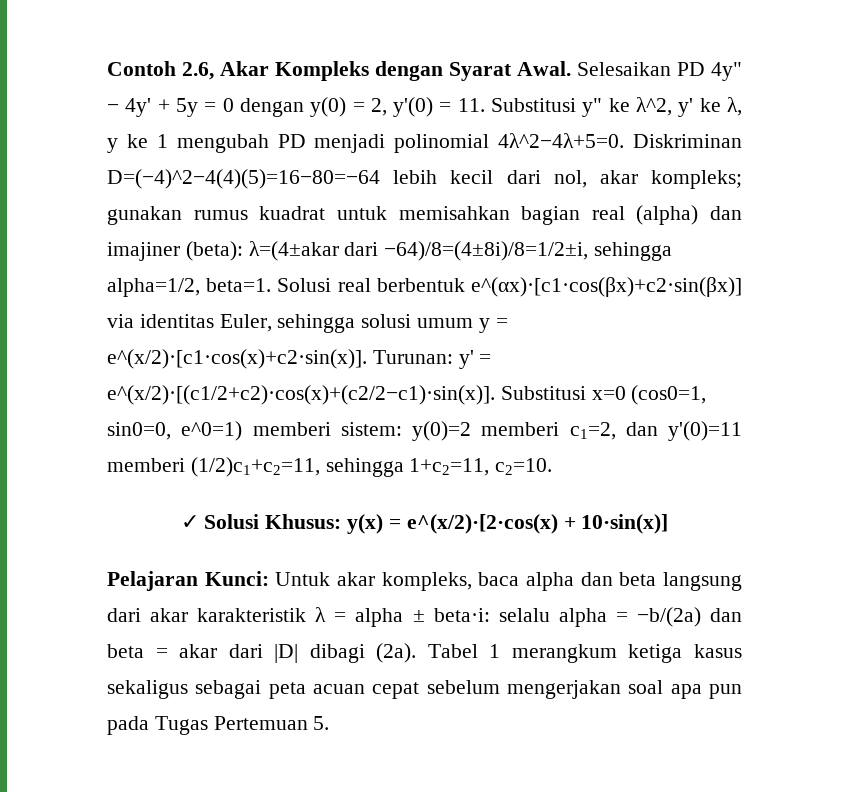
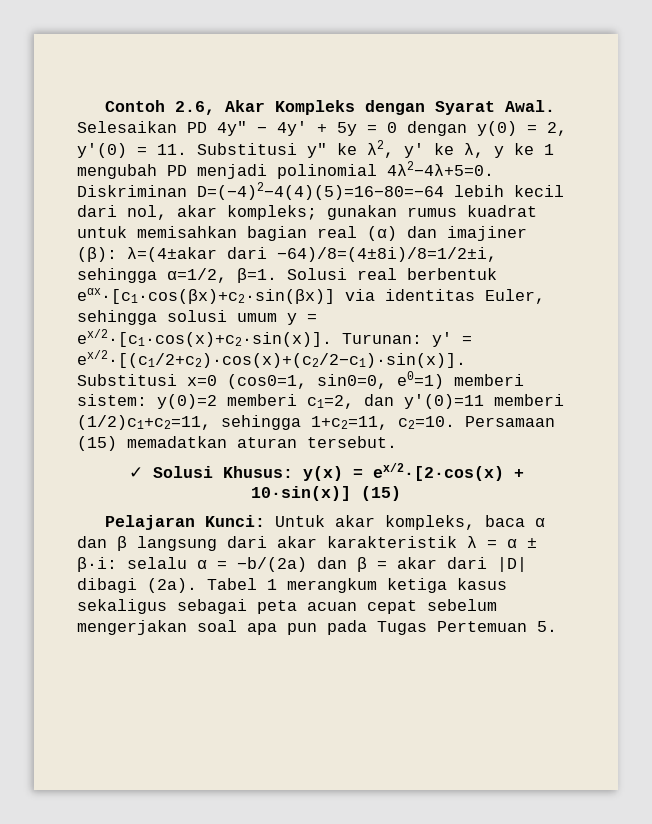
- Selesaikan PD 4y" − 4y' + 5y = 0 dengan y(0) = 2, y'(0) = 11. Substitusi y" ke λ^2, y' ke λ, y ke 1 mengubah PD menjadi polinomial 4λ^2−4λ+5=0. Diskriminan D=(−4)^2−4(4)(5)=16−80=−64 lebih kecil dari nol, akar kompleks; gunakan rumus kuadrat untuk memisahkan bagian real (alpha) dan imajiner (beta): λ=(4±akar dari −64)/8=(4±8i)/8=1/2±i, sehingga alpha=1/2, beta=1.
+ Selesaikan PD 4y" − 4y' + 5y = 0 dengan y(0) = 2, y'(0) = 11. Substitusi y" ke λ2, y' ke λ, y ke 1 mengubah PD menjadi polinomial 4λ2−4λ+5=0. Diskriminan D=(−4)2−4(4)(5)=16−80=−64 lebih kecil dari nol, akar kompleks; gunakan rumus kuadrat untuk memisahkan bagian real (α) dan imajiner (β): λ=(4±akar dari −64)/8=(4±8i)/8=1/2±i, sehingga α=1/2, β=1.
- Solusi real berbentuk e^(αx)·[c1·cos(βx)+c2·sin(βx)] via identitas Euler, sehingga solusi umum y = e^(x/2)·[c1·cos(x)+c2·sin(x)].
+ Solusi real berbentuk eαx·[c1·cos(βx)+c2·sin(βx)] via identitas Euler, sehingga solusi umum y = ex/2·[c1·cos(x)+c2·sin(x)].
- Turunan: y' = e^(x/2)·[(c1/2+c2)·cos(x)+(c2/2−c1)·sin(x)].
+ Turunan: y' = ex/2·[(c1/2+c2)·cos(x)+(c2/2−c1)·sin(x)].
- Substitusi x=0 (cos0=1, sin0=0, e^0=1) memberi sistem: y(0)=2 memberi c1=2, dan y'(0)=11 memberi (1/2)c1+c2=11, sehingga 1+c2=11, c2=10.
+ Substitusi x=0 (cos0=1, sin0=0, e0=1) memberi sistem: y(0)=2 memberi c1=2, dan y'(0)=11 memberi (1/2)c1+c2=11, sehingga 1+c2=11, c2=10. Persamaan (15) memadatkan aturan tersebut.
- ✓ Solusi Khusus: y(x) = e^(x/2)·[2·cos(x) + 10·sin(x)]
+ ✓ Solusi Khusus: y(x) = ex/2·[2·cos(x) + 10·sin(x)] (15)
- Pelajaran Kunci: Untuk akar kompleks, baca alpha dan beta langsung dari akar karakteristik λ = alpha ± beta·i: selalu alpha = −b/(2a) dan beta = akar dari |D| dibagi (2a).
+ Pelajaran Kunci: Untuk akar kompleks, baca α dan β langsung dari akar karakteristik λ = α ± β·i: selalu α = −b/(2a) dan β = akar dari |D| dibagi (2a).

